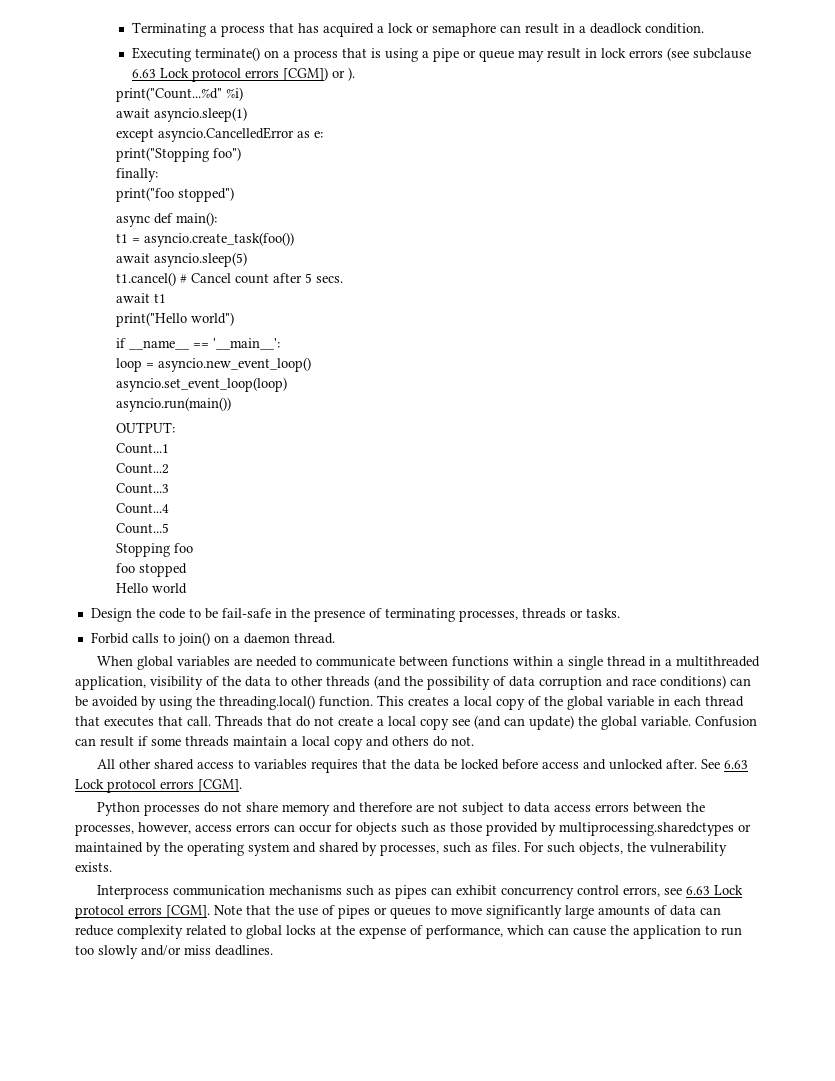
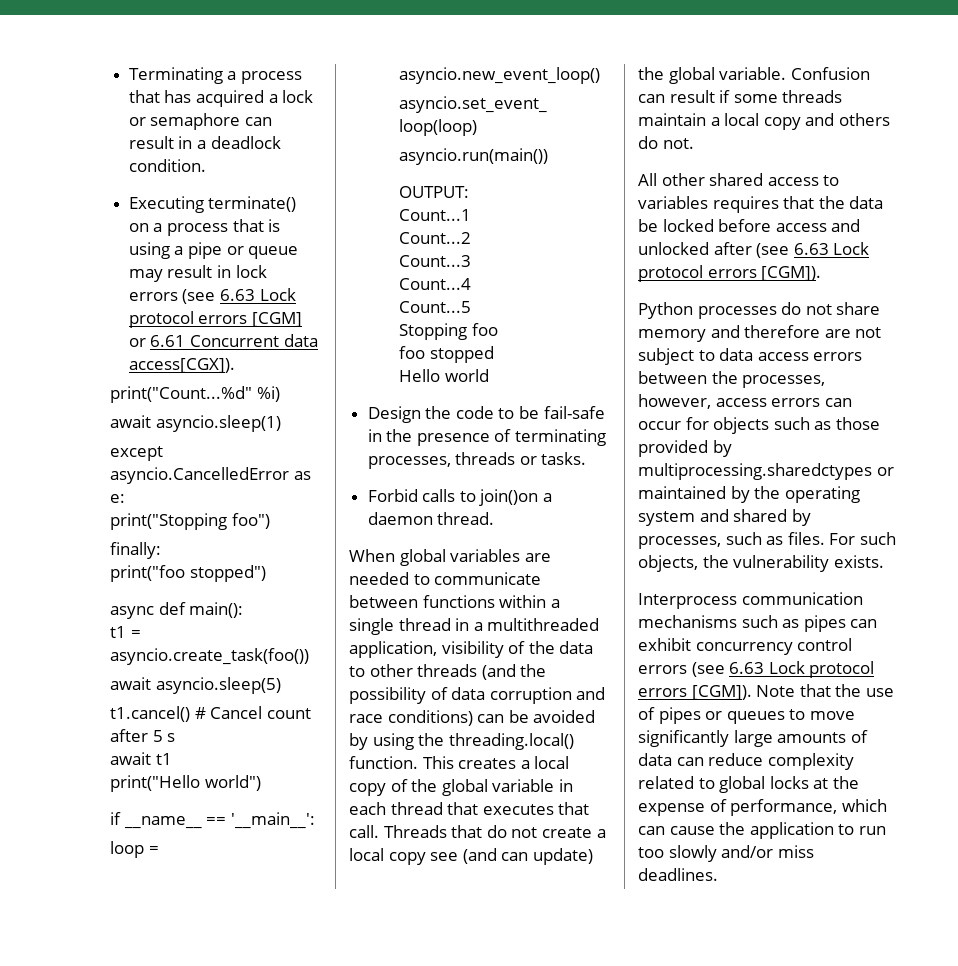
- Executing terminate() on a process that is using a pipe or queue may result in lock errors (see subclause 6.63 Lock protocol errors [CGM]) or ).
+ Executing terminate() on a process that is using a pipe or queue may result in lock errors (see 6.63 Lock protocol errors [CGM] or 6.61 Concurrent data access[CGX]).
- t1.cancel() # Cancel count after 5 secs.
+ t1.cancel() # Cancel count after 5 s
- Forbid calls to join() on a daemon thread.
+ Forbid calls to join()on a daemon thread.
- All other shared access to variables requires that the data be locked before access and unlocked after. See 6.63 Lock protocol errors [CGM].
+ All other shared access to variables requires that the data be locked before access and unlocked after (see 6.63 Lock protocol errors [CGM]).
- Interprocess communication mechanisms such as pipes can exhibit concurrency control errors, see 6.63 Lock protocol errors [CGM].
+ Interprocess communication mechanisms such as pipes can exhibit concurrency control errors (see 6.63 Lock protocol errors [CGM]).

